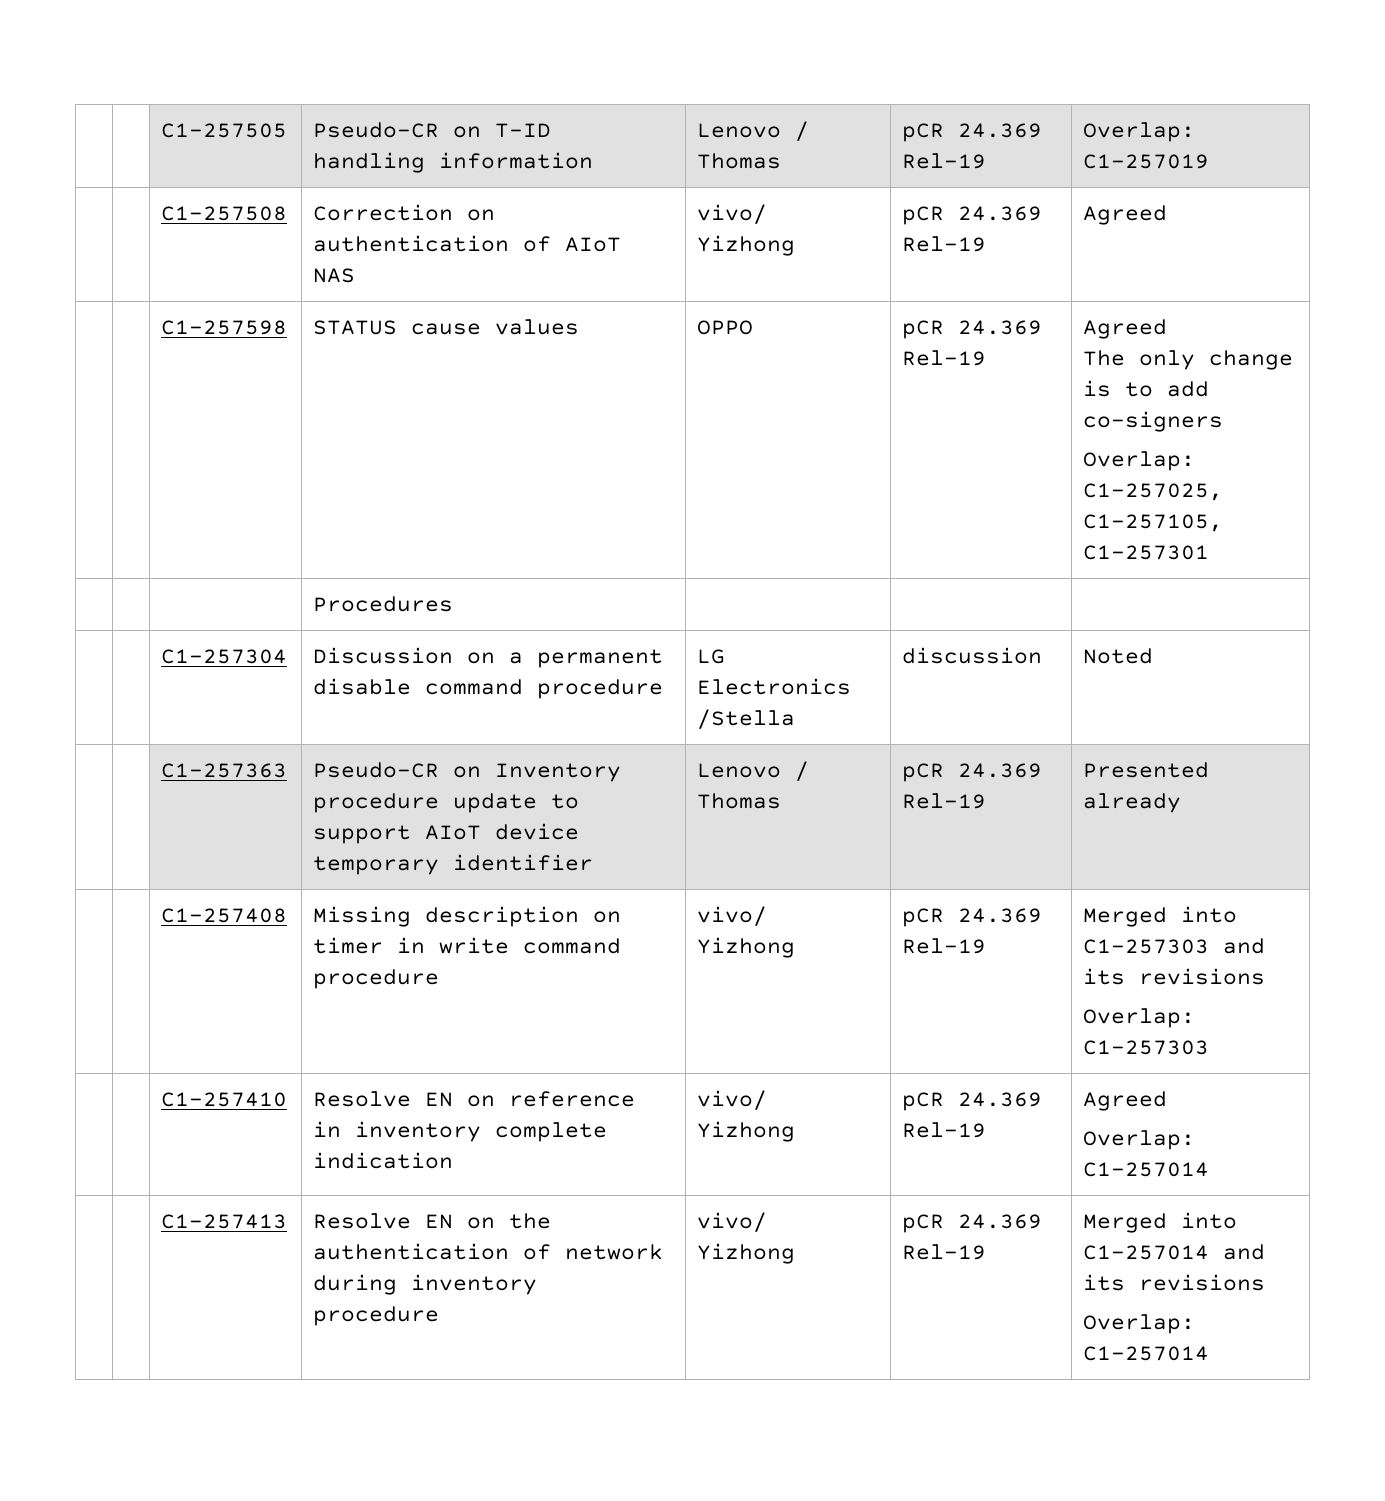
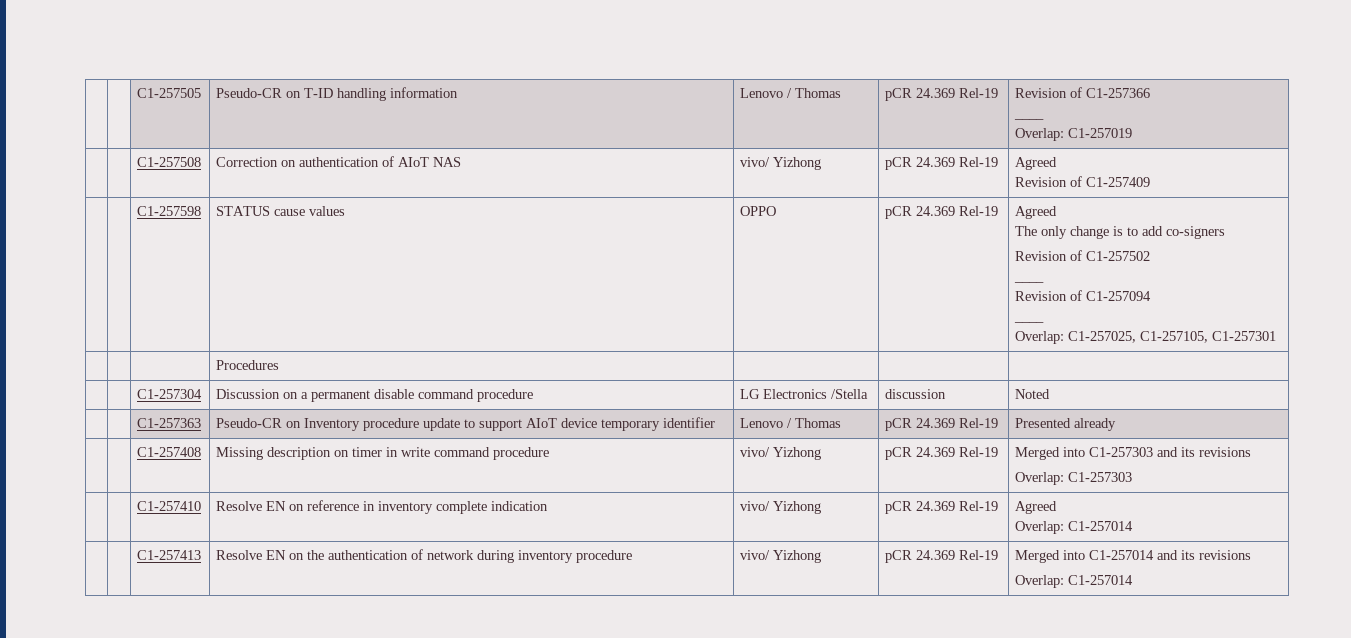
- | | C1-257505 | Pseudo-CR on T-ID handling information | Lenovo / Thomas | pCR 24.369 Rel-19 | Overlap: C1-257019
+ | | C1-257505 | Pseudo-CR on T-ID handling information | Lenovo / Thomas | pCR 24.369 Rel-19 | Revision of C1-257366
+ ____
+ Overlap: C1-257019
  | | C1-257508 | Correction on authentication of AIoT NAS | vivo/ Yizhong | pCR 24.369 Rel-19 | Agreed
+ Revision of C1-257409
  | | C1-257598 | STATUS cause values | OPPO | pCR 24.369 Rel-19 | Agreed
  The only change is to add co-signers
+ Revision of C1-257502
+ ____
+ Revision of C1-257094
+ ____

